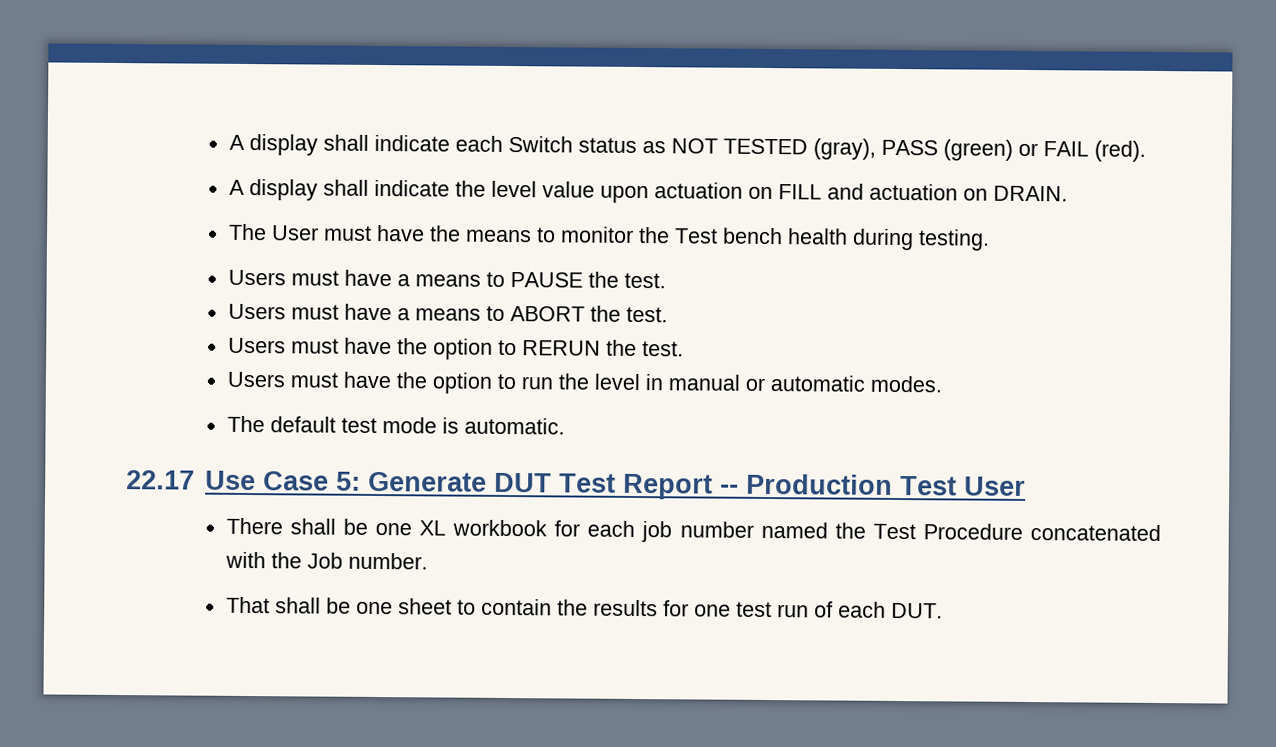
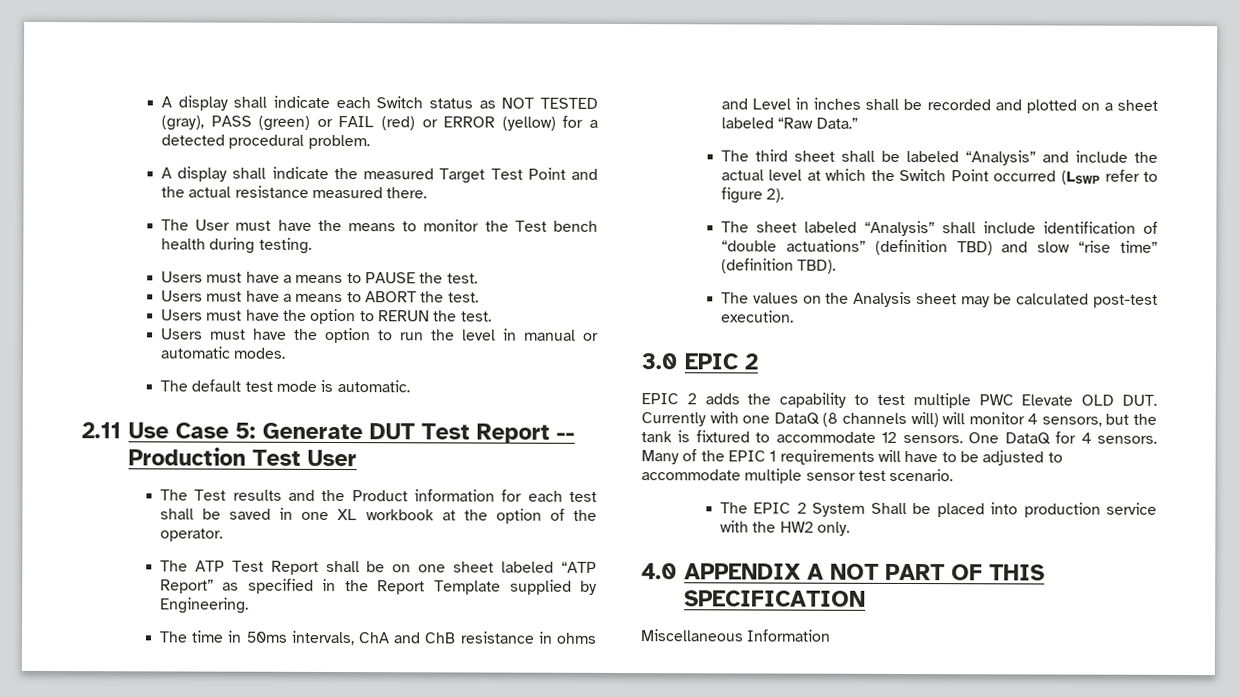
- A display shall indicate each Switch status as NOT TESTED (gray), PASS (green) or FAIL (red).
+ A display shall indicate each Switch status as NOT TESTED (gray), PASS (green) or FAIL (red) or ERROR (yellow) for a detected procedural problem.
- A display shall indicate the level value upon actuation on FILL and actuation on DRAIN.
+ A display shall indicate the measured Target Test Point and the actual resistance measured there.
- 22.17 Use Case 5: Generate DUT Test Report -- Production Test User
+ 2.11 Use Case 5: Generate DUT Test Report -- Production Test User
- There shall be one XL workbook for each job number named the Test Procedure concatenated with the Job number.
- That shall be one sheet to contain the results for one test run of each DUT.
+ The Test results and the Product information for each test shall be saved in one XL workbook at the option of the operator.
+ The ATP Test Report shall be on one sheet labeled “ATP Report” as specified in the Report Template supplied by Engineering.
+ The time in 50ms intervals, ChA and ChB resistance in ohms and Level in inches shall be recorded and plotted on a sheet labeled “Raw Data.”
+ The third sheet shall be labeled “Analysis” and include the actual level at which the Switch Point occurred (LSWP refer to figure 2).
+ The sheet labeled “Analysis” shall include identification of “double actuations” (definition TBD) and slow “rise time” (definition TBD).
+ The values on the Analysis sheet may be calculated post-test execution.
+ 3.0 EPIC 2
+ EPIC 2 adds the capability to test multiple PWC Elevate OLD DUT. Currently with one DataQ (8 channels will) will monitor 4 sensors, but the tank is fixtured to accommodate 12 sensors. One DataQ for 4 sensors. Many of the EPIC 1 requirements will have to be adjusted to accommodate multiple sensor test scenario.
+ The EPIC 2 System Shall be placed into production service with the HW2 only.
+ 4.0 APPENDIX A NOT PART OF THIS SPECIFICATION
+ Miscellaneous Information

